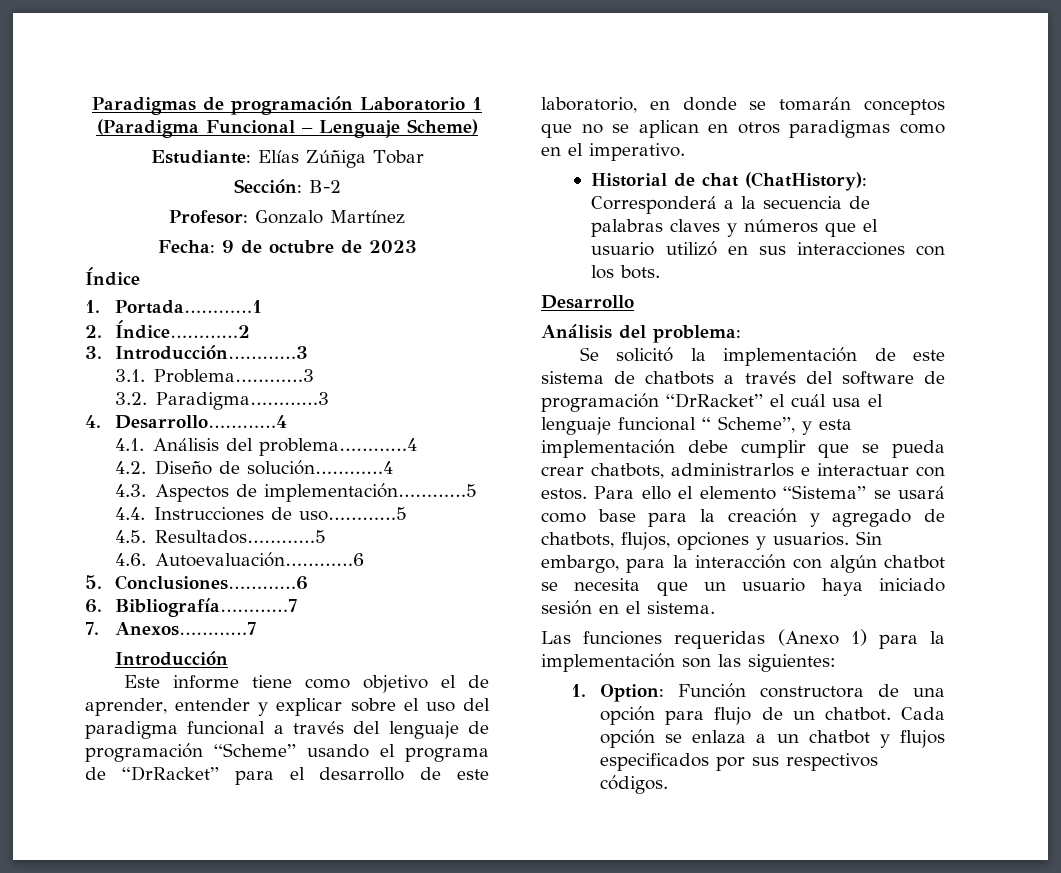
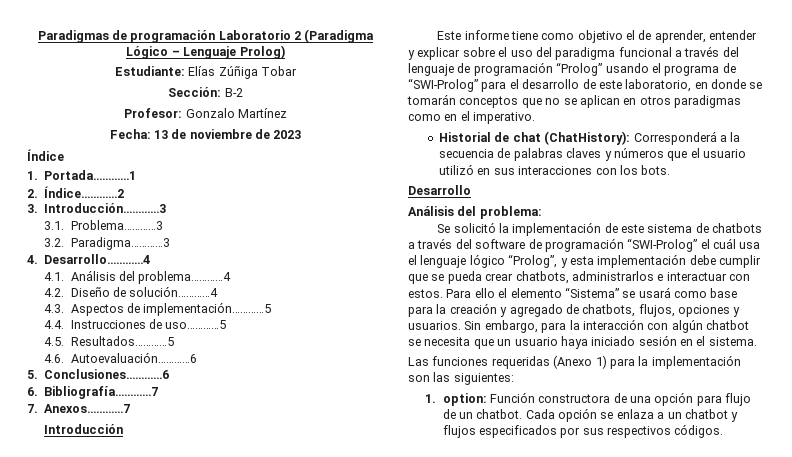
- Paradigmas de programación Laboratorio 1 (Paradigma Funcional – Lenguaje Scheme)
+ Paradigmas de programación Laboratorio 2 (Paradigma Lógico – Lenguaje Prolog)
- Fecha: 9 de octubre de 2023
+ Fecha: 13 de noviembre de 2023
- Este informe tiene como objetivo el de aprender, entender y explicar sobre el uso del paradigma funcional a través del lenguaje de programación “Scheme” usando el programa de “DrRacket” para el desarrollo de este laboratorio, en donde se tomarán conceptos que no se aplican en otros paradigmas como en el imperativo.
+ Este informe tiene como objetivo el de aprender, entender y explicar sobre el uso del paradigma funcional a través del lenguaje de programación “Prolog” usando el programa de “SWI-Prolog” para el desarrollo de este laboratorio, en donde se tomarán conceptos que no se aplican en otros paradigmas como en el imperativo.
- Se solicitó la implementación de este sistema de chatbots a través del software de programación “DrRacket” el cuál usa el lenguaje funcional “ Scheme”, y esta implementación debe cumplir que se pueda crear chatbots, administrarlos e interactuar con estos.
+ Se solicitó la implementación de este sistema de chatbots a través del software de programación “SWI-Prolog” el cuál usa el lenguaje lógico “Prolog”, y esta implementación debe cumplir que se pueda crear chatbots, administrarlos e interactuar con estos.
- 1. Option: Función constructora de una opción para flujo de un chatbot.
+ 1. option: Función constructora de una opción para flujo de un chatbot.

